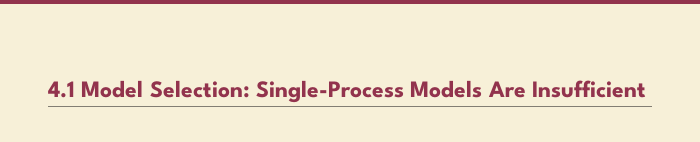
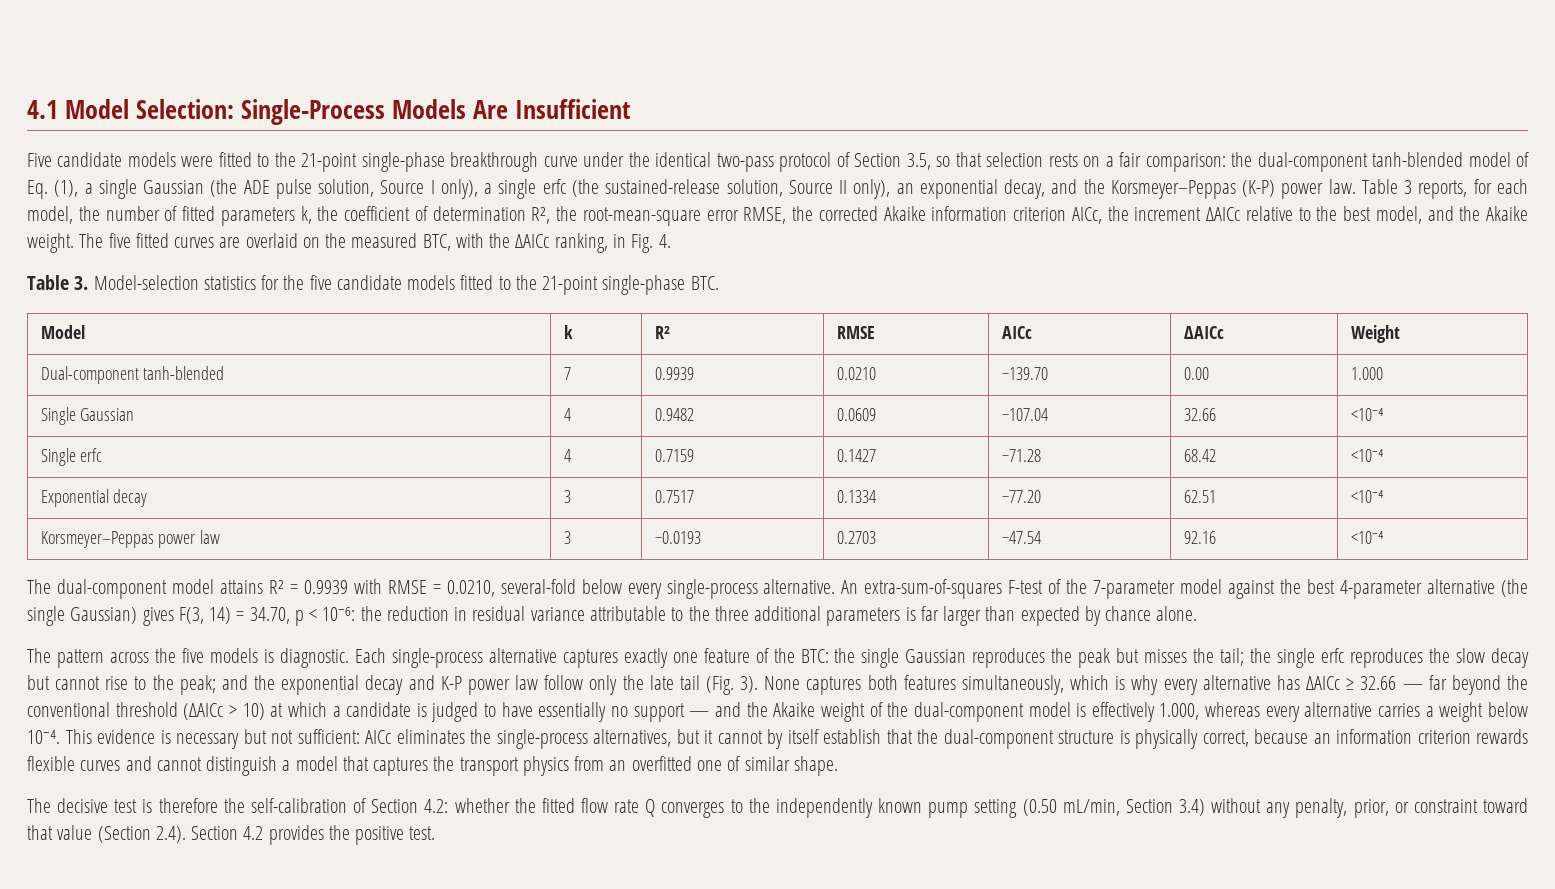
+ Five candidate models were fitted to the 21-point single-phase breakthrough curve under the identical two-pass protocol of Section 3.5, so that selection rests on a fair comparison: the dual-component tanh-blended model of Eq. (1), a single Gaussian (the ADE pulse solution, Source I only), a single erfc (the sustained-release solution, Source II only), an exponential decay, and the Korsmeyer–Peppas (K-P) power law. Table 3 reports, for each model, the number of fitted parameters k, the coefficient of determination R², the root-mean-square error RMSE, the corrected Akaike information criterion AICc, the increment ΔAICc relative to the best model, and the Akaike weight. The five fitted curves are overlaid on the measured BTC, with the ΔAICc ranking, in Fig. 4.
+ Table 3. Model-selection statistics for the five candidate models fitted to the 21-point single-phase BTC.
+ Model | k | R² | RMSE | AICc | ΔAICc | Weight
+ Dual-component tanh-blended | 7 | 0.9939 | 0.0210 | −139.70 | 0.00 | 1.000
+ Single Gaussian | 4 | 0.9482 | 0.0609 | −107.04 | 32.66 | <10⁻⁴
+ Single erfc | 4 | 0.7159 | 0.1427 | −71.28 | 68.42 | <10⁻⁴
+ Exponential decay | 3 | 0.7517 | 0.1334 | −77.20 | 62.51 | <10⁻⁴
+ Korsmeyer–Peppas power law | 3 | −0.0193 | 0.2703 | −47.54 | 92.16 | <10⁻⁴
+ The dual-component model attains R² = 0.9939 with RMSE = 0.0210, several-fold below every single-process alternative. An extra-sum-of-squares F-test of the 7-parameter model against the best 4-parameter alternative (the single Gaussian) gives F(3, 14) = 34.70, p < 10⁻⁶: the reduction in residual variance attributable to the three additional parameters is far larger than expected by chance alone.
+ The pattern across the five models is diagnostic. Each single-process alternative captures exactly one feature of the BTC: the single Gaussian reproduces the peak but misses the tail; the single erfc reproduces the slow decay but cannot rise to the peak; and the exponential decay and K-P power law follow only the late tail (Fig. 3). None captures both features simultaneously, which is why every alternative has ΔAICc ≥ 32.66 — far beyond the conventional threshold (ΔAICc > 10) at which a candidate is judged to have essentially no support — and the Akaike weight of the dual-component model is effectively 1.000, whereas every alternative carries a weight below 10⁻⁴. This evidence is necessary but not sufficient: AICc eliminates the single-process alternatives, but it cannot by itself establish that the dual-component structure is physically correct, because an information criterion rewards flexible curves and cannot distinguish a model that captures the transport physics from an overfitted one of similar shape.
+ The decisive test is therefore the self-calibration of Section 4.2: whether the fitted flow rate Q converges to the independently known pump setting (0.50 mL/min, Section 3.4) without any penalty, prior, or constraint toward that value (Section 2.4). Section 4.2 provides the positive test.

